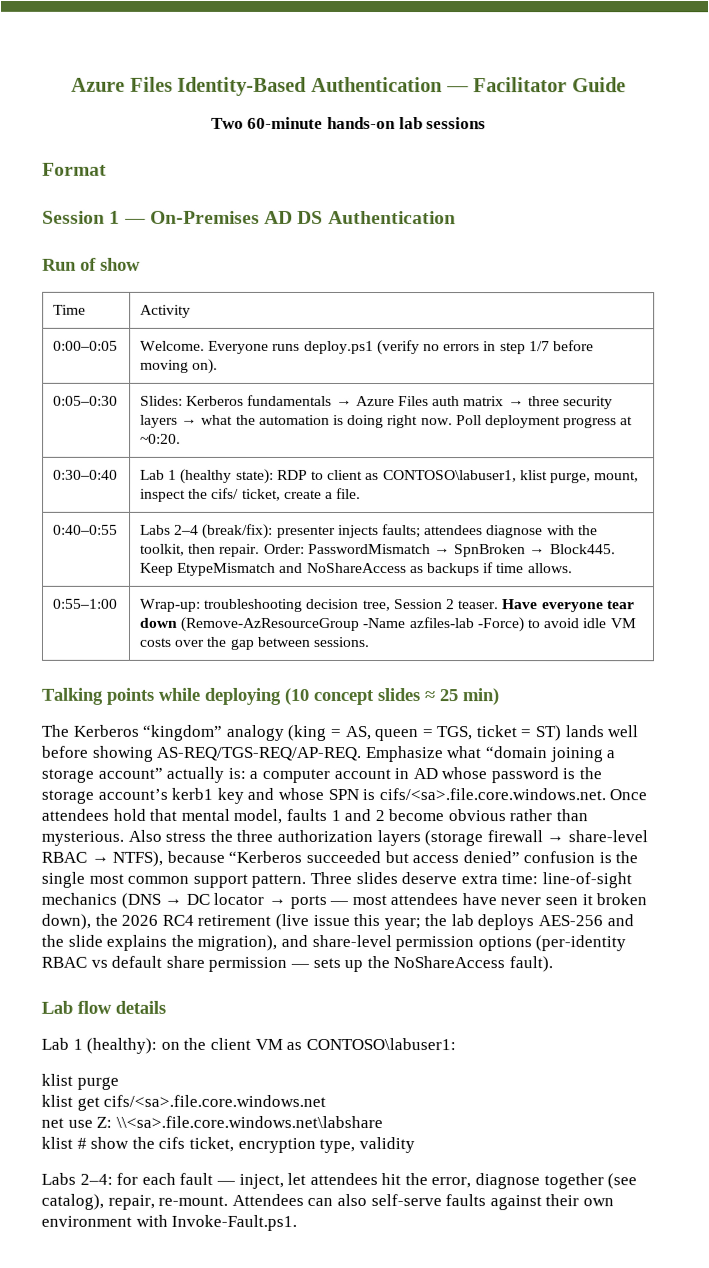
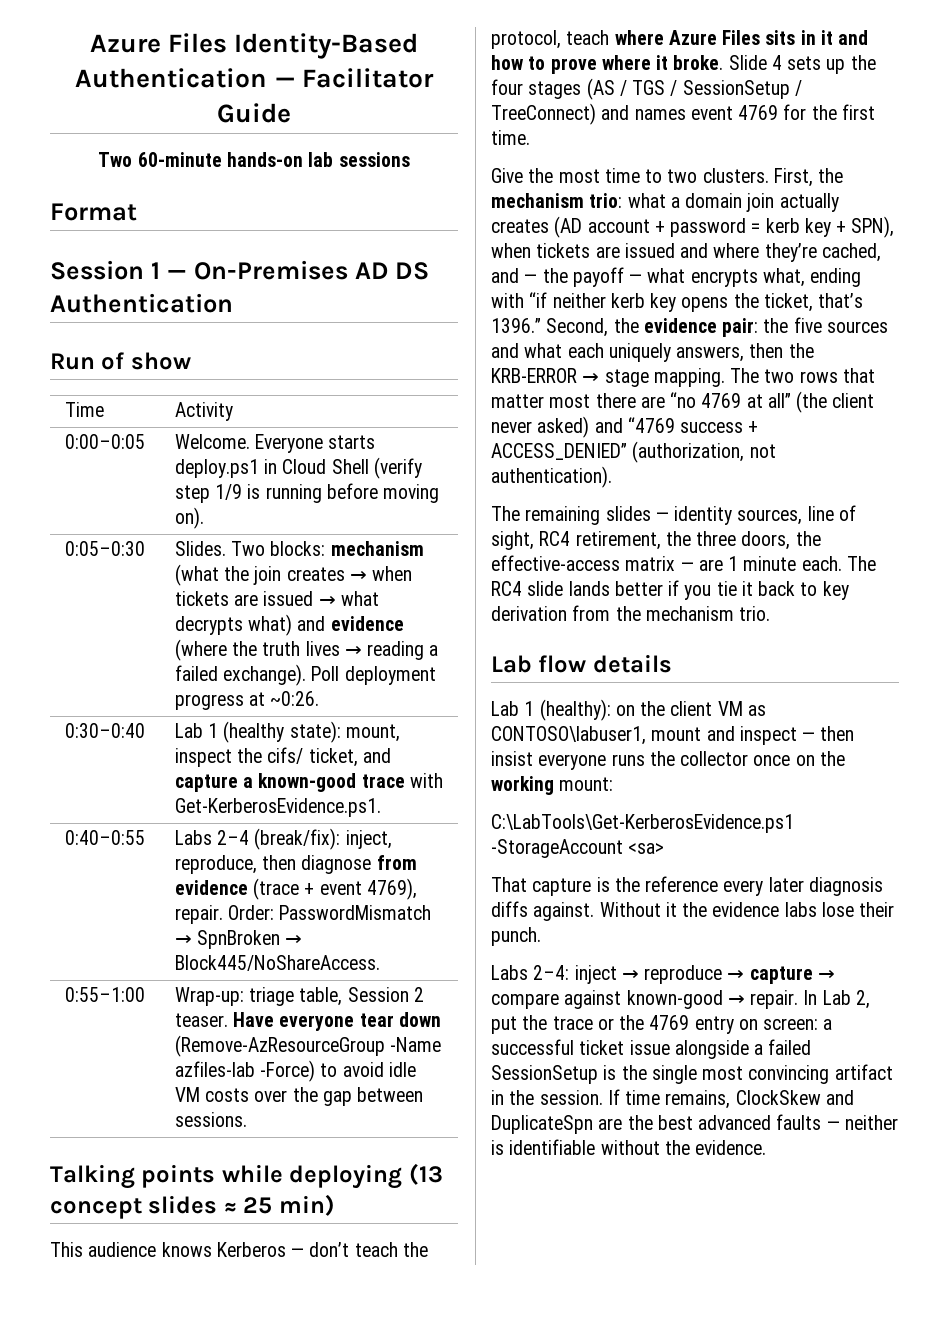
- 0:00–0:05 | Welcome. Everyone runs deploy.ps1 (verify no errors in step 1/7 before moving on).
- 0:05–0:30 | Slides: Kerberos fundamentals → Azure Files auth matrix → three security layers → what the automation is doing right now. Poll deployment progress at ~0:20.
+ 0:00–0:05 | Welcome. Everyone starts deploy.ps1 in Cloud Shell (verify step 1/9 is running before moving on).
+ 0:05–0:30 | Slides. Two blocks: mechanism (what the join creates → when tickets are issued → what decrypts what) and evidence (where the truth lives → reading a failed exchange). Poll deployment progress at ~0:26.
- 0:30–0:40 | Lab 1 (healthy state): RDP to client as CONTOSO\labuser1, klist purge, mount, inspect the cifs/ ticket, create a file.
- 0:40–0:55 | Labs 2–4 (break/fix): presenter injects faults; attendees diagnose with the toolkit, then repair. Order: PasswordMismatch → SpnBroken → Block445. Keep EtypeMismatch and NoShareAccess as backups if time allows.
+ 0:30–0:40 | Lab 1 (healthy state): mount, inspect the cifs/ ticket, and capture a known-good trace with Get-KerberosEvidence.ps1.
+ 0:40–0:55 | Labs 2–4 (break/fix): inject, reproduce, then diagnose from evidence (trace + event 4769), repair. Order: PasswordMismatch → SpnBroken → Block445/NoShareAccess.
- 0:55–1:00 | Wrap-up: troubleshooting decision tree, Session 2 teaser. Have everyone tear down (Remove-AzResourceGroup -Name azfiles-lab -Force) to avoid idle VM costs over the gap between sessions.
+ 0:55–1:00 | Wrap-up: triage table, Session 2 teaser. Have everyone tear down (Remove-AzResourceGroup -Name azfiles-lab -Force) to avoid idle VM costs over the gap between sessions.
- Talking points while deploying (10 concept slides ≈ 25 min)
+ Talking points while deploying (13 concept slides ≈ 25 min)
- The Kerberos “kingdom” analogy (king = AS, queen = TGS, ticket = ST) lands well before showing AS-REQ/TGS-REQ/AP-REQ. Emphasize what “domain joining a storage account” actually is: a computer account in AD whose password is the storage account’s kerb1 key and whose SPN is cifs/<sa>.file.core.windows.net. Once attendees hold that mental model, faults 1 and 2 become obvious rather than mysterious. Also stress the three authorization layers (storage firewall → share-level RBAC → NTFS), because “Kerberos succeeded but access denied” confusion is the single most common support pattern. Three slides deserve extra time: line-of-sight mechanics (DNS → DC locator → ports — most attendees have never seen it broken down), the 2026 RC4 retirement (live issue this year; the lab deploys AES-256 and the slide explains the migration), and share-level permission options (per-identity RBAC vs default share permission — sets up the NoShareAccess fault).
+ This audience knows Kerberos — don’t teach the protocol, teach where Azure Files sits in it and how to prove where it broke. Slide 4 sets up the four stages (AS / TGS / SessionSetup / TreeConnect) and names event 4769 for the first time.
+ Give the most time to two clusters. First, the mechanism trio: what a domain join actually creates (AD account + password = kerb key + SPN), when tickets are issued and where they’re cached, and — the payoff — what encrypts what, ending with “if neither kerb key opens the ticket, that’s 1396.” Second, the evidence pair: the five sources and what each uniquely answers, then the KRB-ERROR → stage mapping. The two rows that matter most there are “no 4769 at all” (the client never asked) and “4769 success + ACCESS_DENIED” (authorization, not authentication).
+ The remaining slides — identity sources, line of sight, RC4 retirement, the three doors, the effective-access matrix — are 1 minute each. The RC4 slide lands better if you tie it back to key derivation from the mechanism trio.
- Lab 1 (healthy): on the client VM as CONTOSO\labuser1:
- klist purge
- klist get cifs/<sa>.file.core.windows.net
- net use Z: \\<sa>.file.core.windows.net\labshare
- klist # show the cifs ticket, encryption type, validity
- Labs 2–4: for each fault — inject, let attendees hit the error, diagnose together (see catalog), repair, re-mount. Attendees can also self-serve faults against their own environment with Invoke-Fault.ps1.
+ Lab 1 (healthy): on the client VM as CONTOSO\labuser1, mount and inspect — then insist everyone runs the collector once on the working mount:
+ C:\LabTools\Get-KerberosEvidence.ps1 -StorageAccount <sa>
+ That capture is the reference every later diagnosis diffs against. Without it the evidence labs lose their punch.
+ Labs 2–4: inject → reproduce → capture → compare against known-good → repair. In Lab 2, put the trace or the 4769 entry on screen: a successful ticket issue alongside a failed SessionSetup is the single most convincing artifact in the session. If time remains, ClockSkew and DuplicateSpn are the best advanced faults — neither is identifiable without the evidence.

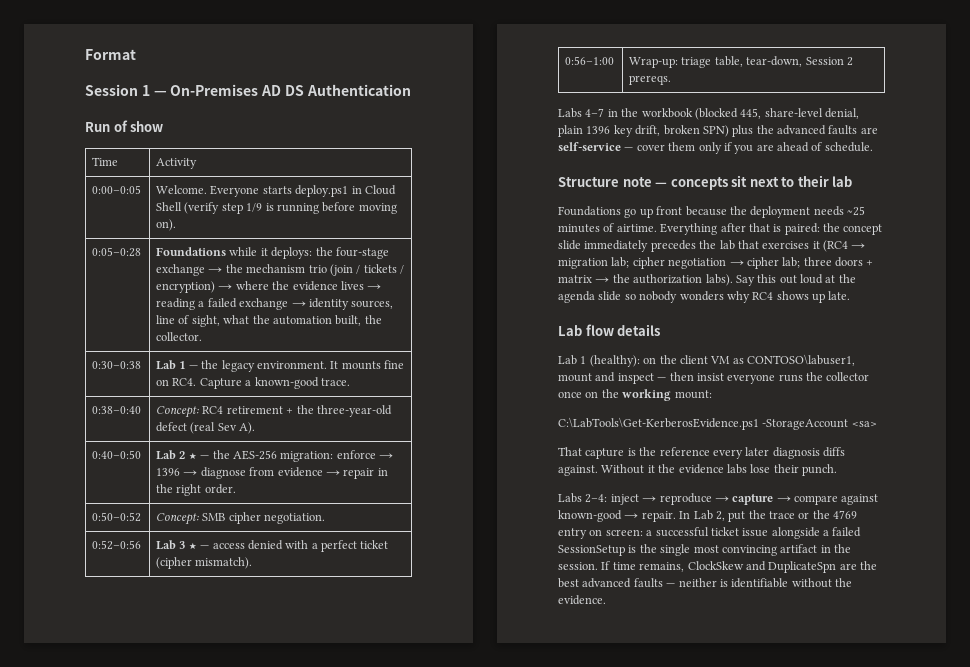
- Azure Files Identity-Based Authentication — Facilitator Guide
- Two 60-minute hands-on lab sessions
- 0:05–0:30 | Slides. Two blocks: mechanism (what the join creates → when tickets are issued → what decrypts what) and evidence (where the truth lives → reading a failed exchange). Poll deployment progress at ~0:26.
- 0:30–0:40 | Lab 1 (healthy state): mount, inspect the cifs/ ticket, and capture a known-good trace with Get-KerberosEvidence.ps1.
- 0:40–0:55 | Labs 2–4 (break/fix): inject, reproduce, then diagnose from evidence (trace + event 4769), repair. Order: PasswordMismatch → SpnBroken → Block445/NoShareAccess.
- 0:55–1:00 | Wrap-up: triage table, Session 2 teaser. Have everyone tear down (Remove-AzResourceGroup -Name azfiles-lab -Force) to avoid idle VM costs over the gap between sessions.
- Talking points while deploying (13 concept slides ≈ 25 min)
- This audience knows Kerberos — don’t teach the protocol, teach where Azure Files sits in it and how to prove where it broke. Slide 4 sets up the four stages (AS / TGS / SessionSetup / TreeConnect) and names event 4769 for the first time.
- Give the most time to two clusters. First, the mechanism trio: what a domain join actually creates (AD account + password = kerb key + SPN), when tickets are issued and where they’re cached, and — the payoff — what encrypts what, ending with “if neither kerb key opens the ticket, that’s 1396.” Second, the evidence pair: the five sources and what each uniquely answers, then the KRB-ERROR → stage mapping. The two rows that matter most there are “no 4769 at all” (the client never asked) and “4769 success + ACCESS_DENIED” (authorization, not authentication).
- The remaining slides — identity sources, line of sight, RC4 retirement, the three doors, the effective-access matrix — are 1 minute each. The RC4 slide lands better if you tie it back to key derivation from the mechanism trio.
+ 0:05–0:28 | Foundations while it deploys: the four-stage exchange → the mechanism trio (join / tickets / encryption) → where the evidence lives → reading a failed exchange → identity sources, line of sight, what the automation built, the collector.
+ 0:30–0:38 | Lab 1 — the legacy environment. It mounts fine on RC4. Capture a known-good trace.
+ 0:38–0:40 | Concept: RC4 retirement + the three-year-old defect (real Sev A).
+ 0:40–0:50 | Lab 2 ★ — the AES-256 migration: enforce → 1396 → diagnose from evidence → repair in the right order.
+ 0:50–0:52 | Concept: SMB cipher negotiation.
+ 0:52–0:56 | Lab 3 ★ — access denied with a perfect ticket (cipher mismatch).
+ 0:56–1:00 | Wrap-up: triage table, tear-down, Session 2 prereqs.
+ Labs 4–7 in the workbook (blocked 445, share-level denial, plain 1396 key drift, broken SPN) plus the advanced faults are self-service — cover them only if you are ahead of schedule.
+ Structure note — concepts sit next to their lab
+ Foundations go up front because the deployment needs ~25 minutes of airtime. Everything after that is paired: the concept slide immediately precedes the lab that exercises it (RC4 → migration lab; cipher negotiation → cipher lab; three doors + matrix → the authorization labs). Say this out loud at the agenda slide so nobody wonders why RC4 shows up late.

